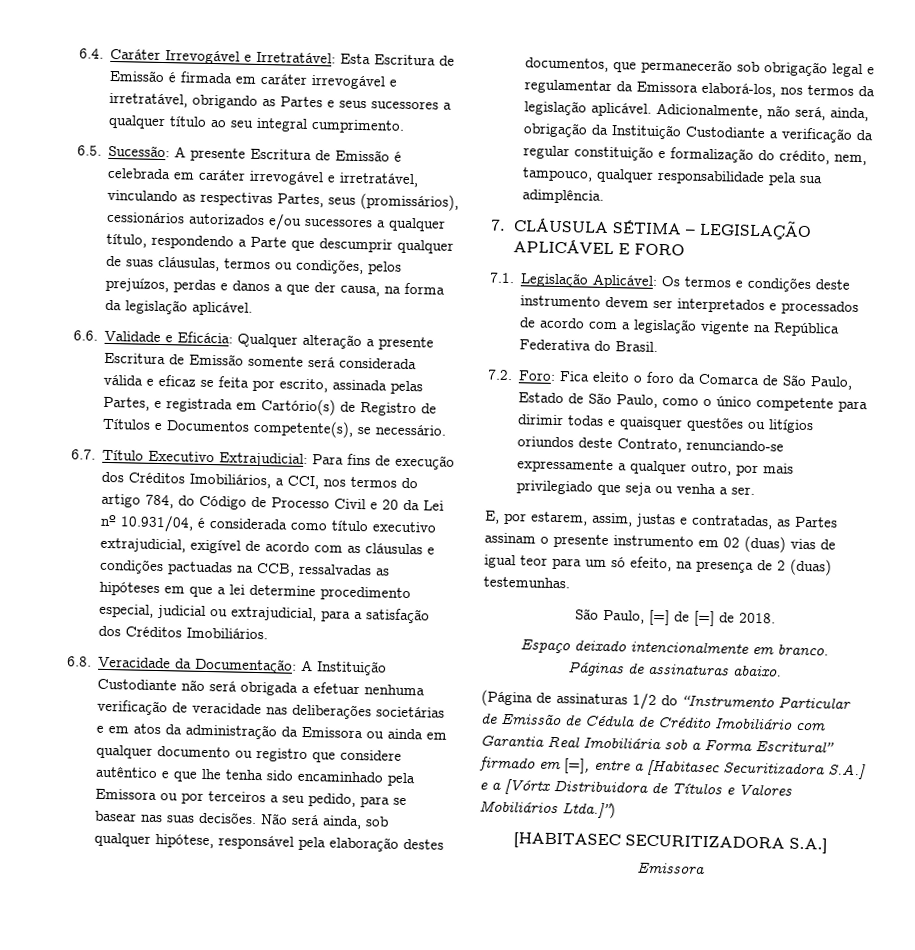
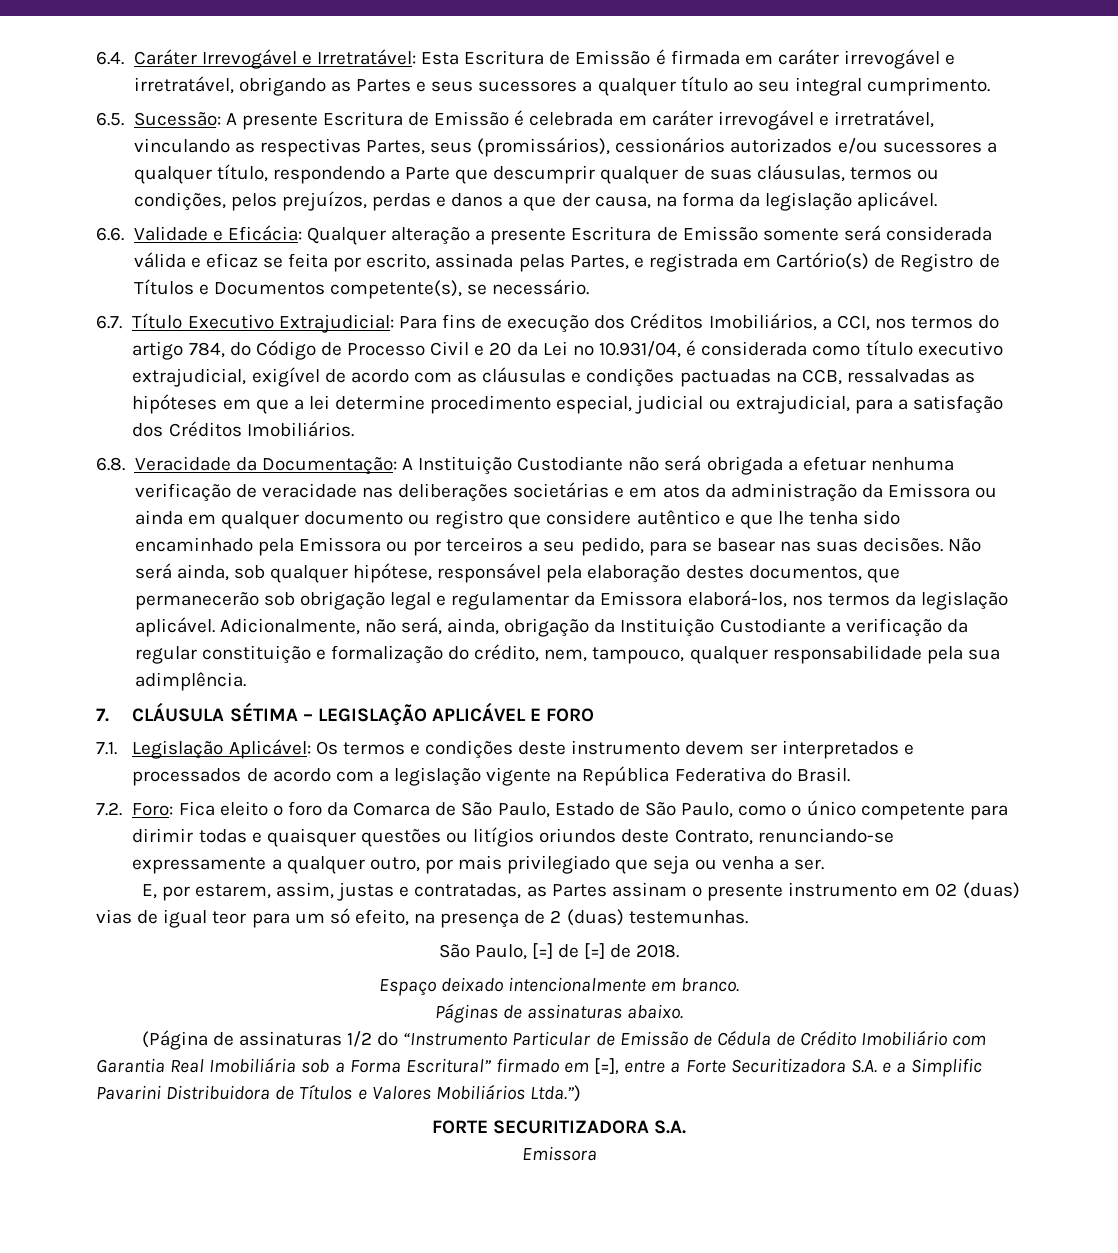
- (Página de assinaturas 1/2 do “Instrumento Particular de Emissão de Cédula de Crédito Imobiliário com Garantia Real Imobiliária sob a Forma Escritural” firmado em [=], entre a [Habitasec Securitizadora S.A.] e a [Vórtx Distribuidora de Títulos e Valores Mobiliários Ltda.]”)
- [HABITASEC SECURITIZADORA S.A.]
+ (Página de assinaturas 1/2 do “Instrumento Particular de Emissão de Cédula de Crédito Imobiliário com Garantia Real Imobiliária sob a Forma Escritural” firmado em [=], entre a Forte Securitizadora S.A. e a Simplific Pavarini Distribuidora de Títulos e Valores Mobiliários Ltda.”)
+ FORTE SECURITIZADORA S.A.

